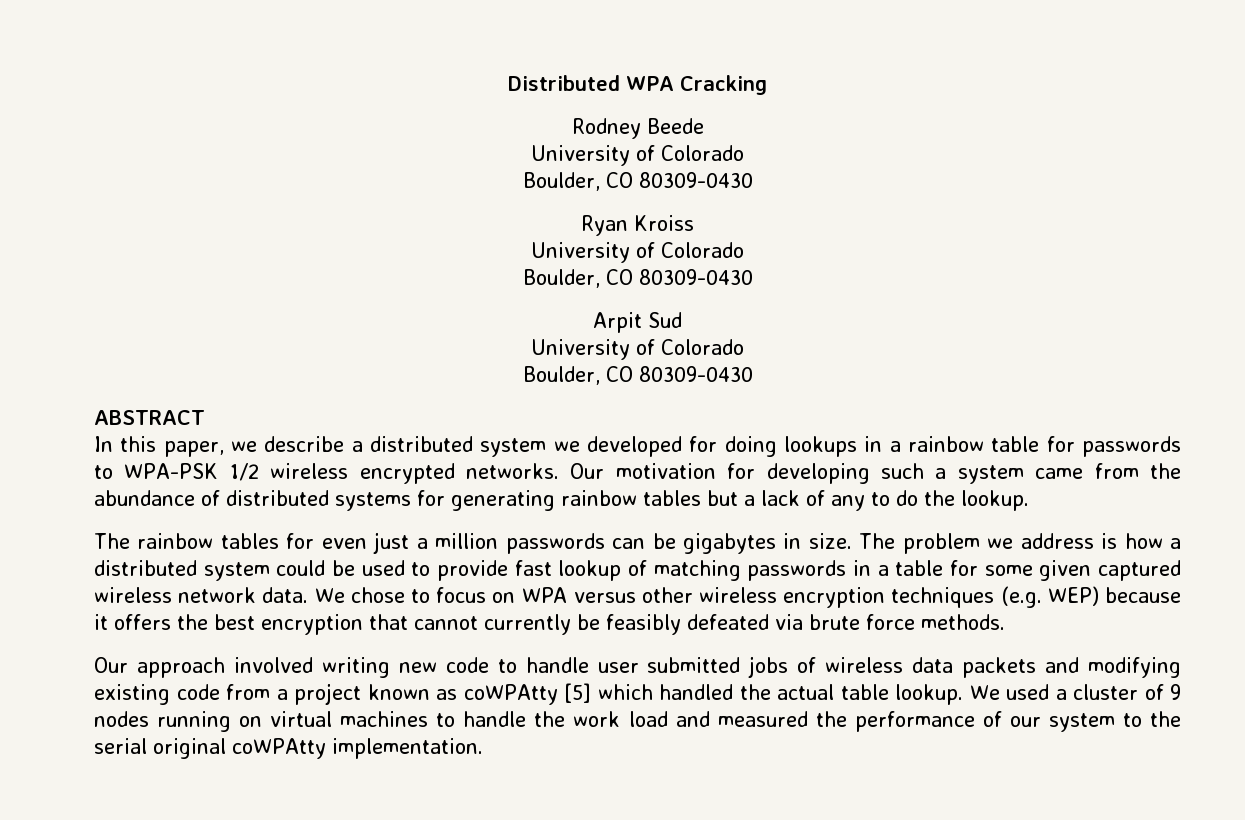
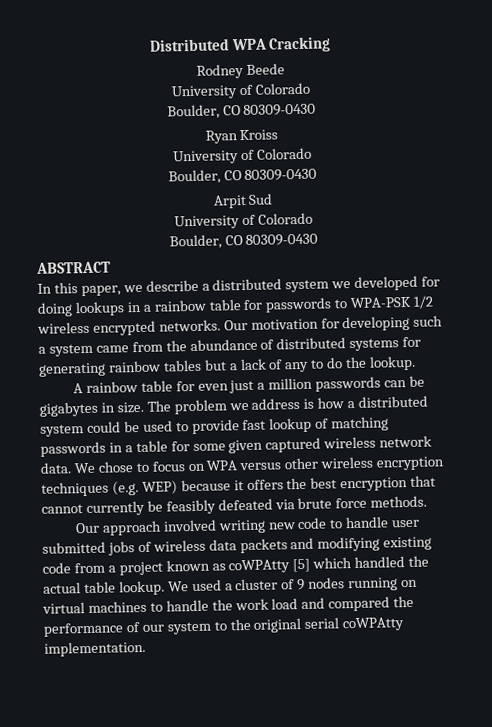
- The rainbow tables for even just a million passwords can be gigabytes in size.
+ A rainbow table for even just a million passwords can be gigabytes in size.
- We used a cluster of 9 nodes running on virtual machines to handle the work load and measured the performance of our system to the serial original coWPAtty implementation.
+ We used a cluster of 9 nodes running on virtual machines to handle the work load and compared the performance of our system to the original serial coWPAtty implementation.

